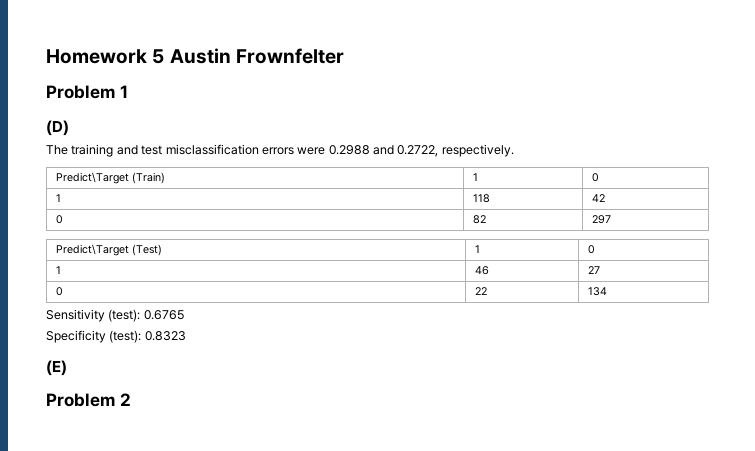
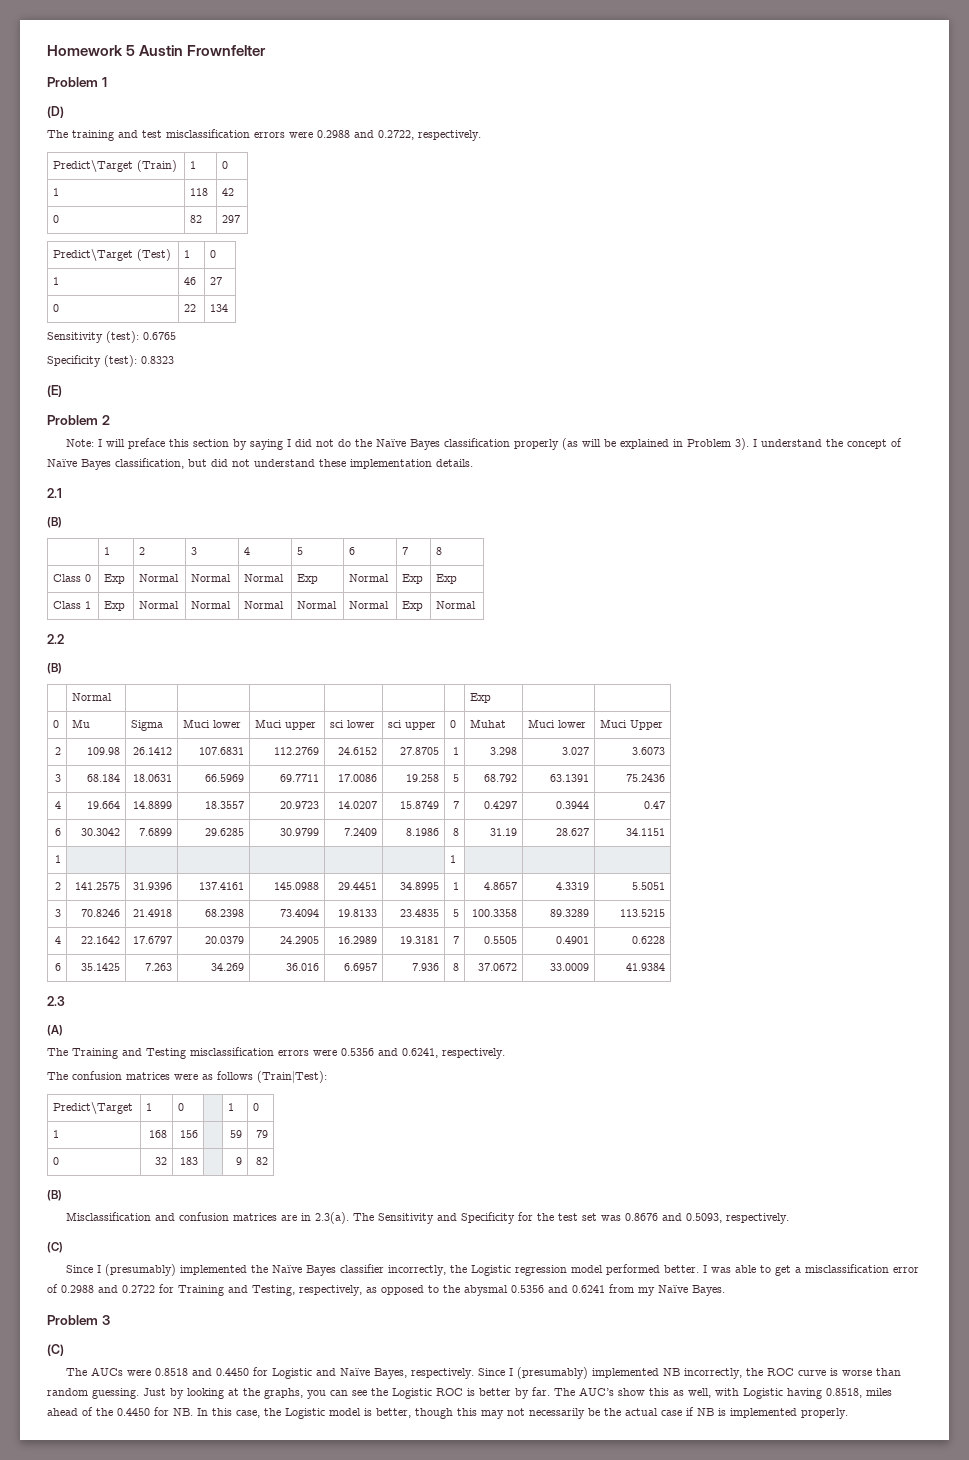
+ Note: I will preface this section by saying I did not do the Naïve Bayes classification properly (as will be explained in Problem 3). I understand the concept of Naïve Bayes classification, but did not understand these implementation details.
+ 2.1
+ (B)
+ | 1 | 2 | 3 | 4 | 5 | 6 | 7 | 8
+ Class 0 | Exp | Normal | Normal | Normal | Exp | Normal | Exp | Exp
+ Class 1 | Exp | Normal | Normal | Normal | Normal | Normal | Exp | Normal
+ 2.2
+ (B)
+ | Normal | | | | | | | Exp | |
+ 0 | Mu | Sigma | Muci lower | Muci upper | sci lower | sci upper | 0 | Muhat | Muci lower | Muci Upper
+ 2 | 109.98 | 26.1412 | 107.6831 | 112.2769 | 24.6152 | 27.8705 | 1 | 3.298 | 3.027 | 3.6073
+ 3 | 68.184 | 18.0631 | 66.5969 | 69.7711 | 17.0086 | 19.258 | 5 | 68.792 | 63.1391 | 75.2436
+ 4 | 19.664 | 14.8899 | 18.3557 | 20.9723 | 14.0207 | 15.8749 | 7 | 0.4297 | 0.3944 | 0.47
+ 6 | 30.3042 | 7.6899 | 29.6285 | 30.9799 | 7.2409 | 8.1986 | 8 | 31.19 | 28.627 | 34.1151
+ 1 | | | | | | | 1 | | |
+ 2 | 141.2575 | 31.9396 | 137.4161 | 145.0988 | 29.4451 | 34.8995 | 1 | 4.8657 | 4.3319 | 5.5051
+ 3 | 70.8246 | 21.4918 | 68.2398 | 73.4094 | 19.8133 | 23.4835 | 5 | 100.3358 | 89.3289 | 113.5215
+ 4 | 22.1642 | 17.6797 | 20.0379 | 24.2905 | 16.2989 | 19.3181 | 7 | 0.5505 | 0.4901 | 0.6228
+ 6 | 35.1425 | 7.263 | 34.269 | 36.016 | 6.6957 | 7.936 | 8 | 37.0672 | 33.0009 | 41.9384
+ 2.3
+ (A)
+ The Training and Testing misclassification errors were 0.5356 and 0.6241, respectively.
+ The confusion matrices were as follows (Train|Test):
+ Predict\Target | 1 | 0 | | 1 | 0
+ 1 | 168 | 156 | | 59 | 79
+ 0 | 32 | 183 | | 9 | 82
+ (B)
+ Misclassification and confusion matrices are in 2.3(a). The Sensitivity and Specificity for the test set was 0.8676 and 0.5093, respectively.
+ (C)
+ Since I (presumably) implemented the Naïve Bayes classifier incorrectly, the Logistic regression model performed better. I was able to get a misclassification error of 0.2988 and 0.2722 for Training and Testing, respectively, as opposed to the abysmal 0.5356 and 0.6241 from my Naïve Bayes.
+ Problem 3
+ (C)
+ The AUCs were 0.8518 and 0.4450 for Logistic and Naïve Bayes, respectively. Since I (presumably) implemented NB incorrectly, the ROC curve is worse than random guessing. Just by looking at the graphs, you can see the Logistic ROC is better by far. The AUC’s show this as well, with Logistic having 0.8518, miles ahead of the 0.4450 for NB. In this case, the Logistic model is better, though this may not necessarily be the actual case if NB is implemented properly.

